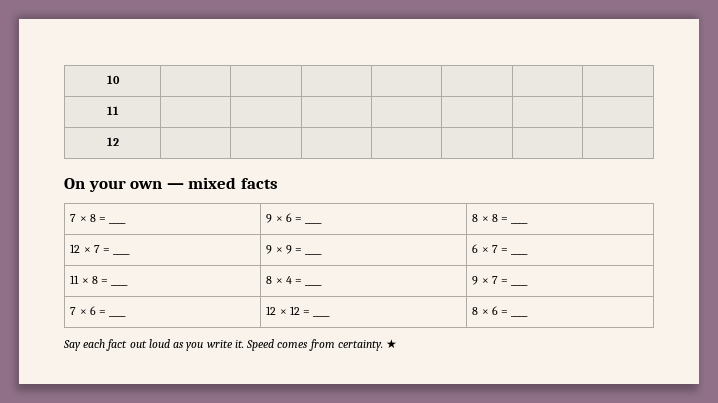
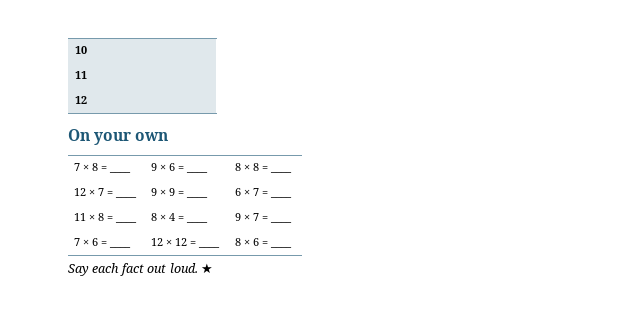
- On your own — mixed facts
+ On your own
- Say each fact out loud as you write it. Speed comes from certainty.
+ Say each fact out loud.

